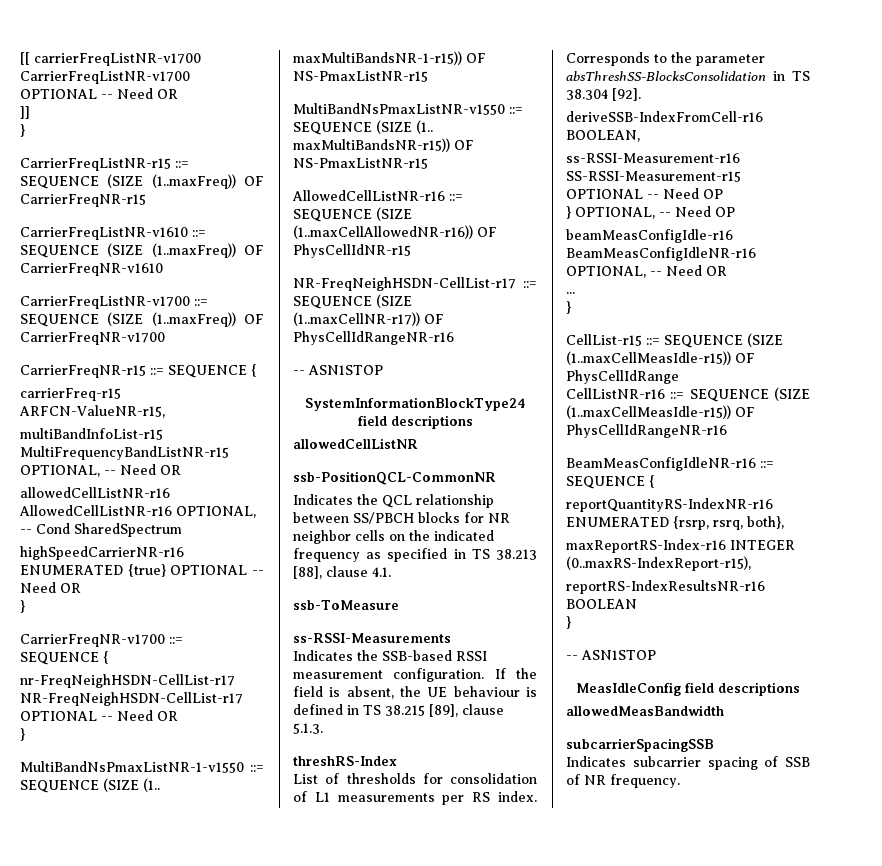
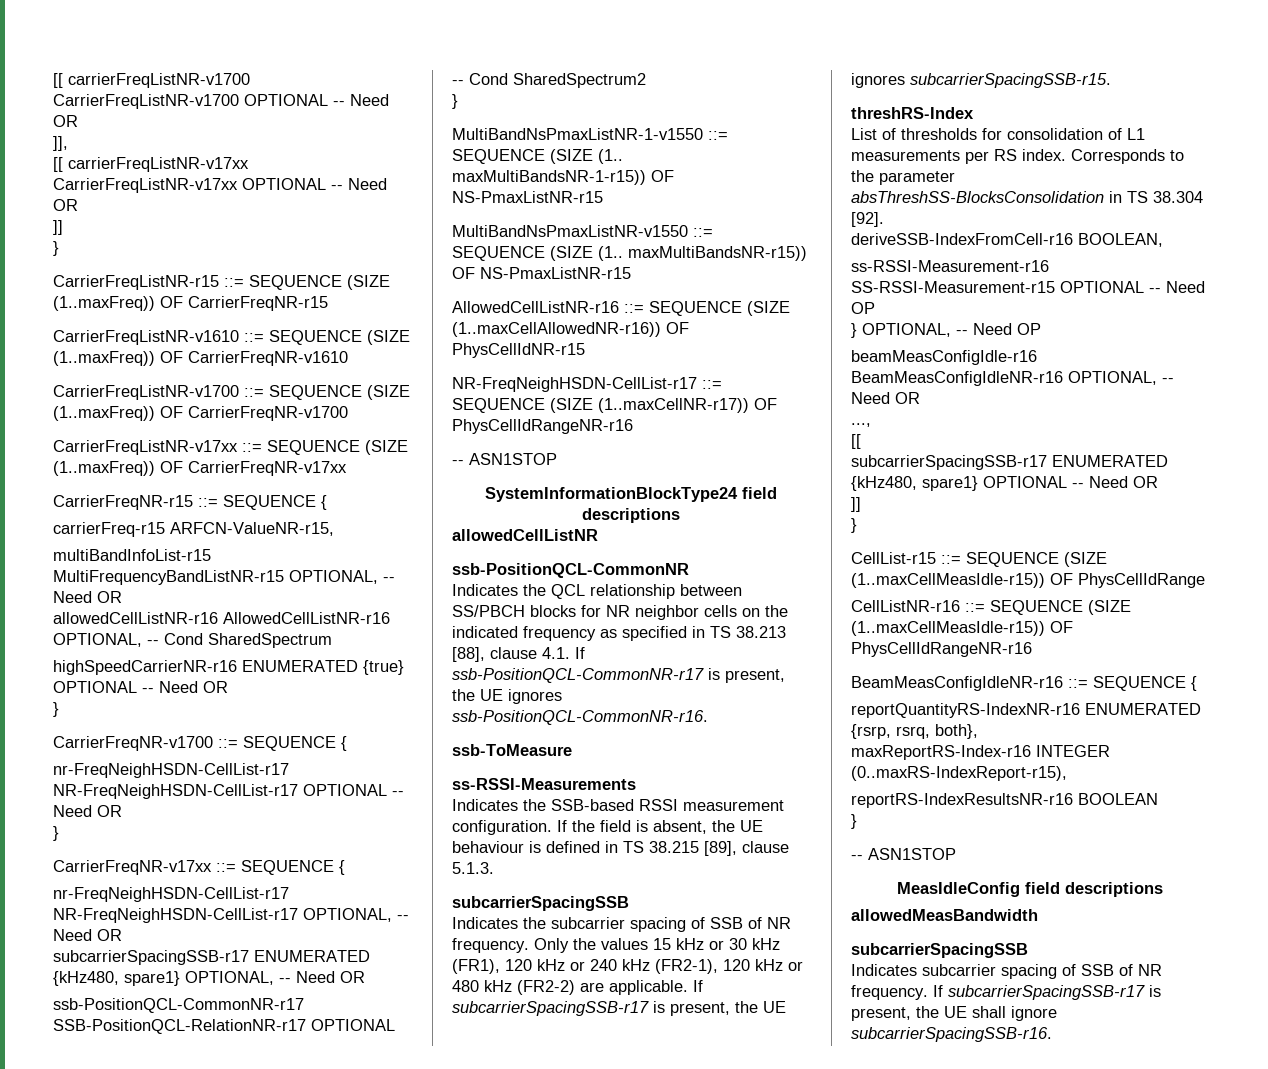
+ ]],
+ [[ carrierFreqListNR-v17xx CarrierFreqListNR-v17xx OPTIONAL -- Need OR
+ CarrierFreqListNR-v17xx ::= SEQUENCE (SIZE (1..maxFreq)) OF CarrierFreqNR-v17xx
+ CarrierFreqNR-v17xx ::= SEQUENCE {
+ nr-FreqNeighHSDN-CellList-r17 NR-FreqNeighHSDN-CellList-r17 OPTIONAL, -- Need OR
+ subcarrierSpacingSSB-r17 ENUMERATED {kHz480, spare1} OPTIONAL, -- Need OR
+ ssb-PositionQCL-CommonNR-r17 SSB-PositionQCL-RelationNR-r17 OPTIONAL -- Cond SharedSpectrum2
+ }
- Indicates the QCL relationship between SS/PBCH blocks for NR neighbor cells on the indicated frequency as specified in TS 38.213 [88], clause 4.1.
+ Indicates the QCL relationship between SS/PBCH blocks for NR neighbor cells on the indicated frequency as specified in TS 38.213 [88], clause 4.1. If ssb-PositionQCL-CommonNR-r17 is present, the UE ignores ssb-PositionQCL-CommonNR-r16.
  If the field is absent, the UE behaviour is defined in TS 38.215 [89], clause 5.1.3.
+ subcarrierSpacingSSB
+ Indicates the subcarrier spacing of SSB of NR frequency. Only the values 15 kHz or 30 kHz (FR1), 120 kHz or 240 kHz (FR2-1), 120 kHz or 480 kHz (FR2-2) are applicable. If subcarrierSpacingSSB-r17 is present, the UE ignores subcarrierSpacingSSB-r15.
- ...
+ ...,
+ [[
+ subcarrierSpacingSSB-r17 ENUMERATED {kHz480, spare1} OPTIONAL -- Need OR
+ ]]
+ If subcarrierSpacingSSB-r17 is present, the UE shall ignore subcarrierSpacingSSB-r16.

